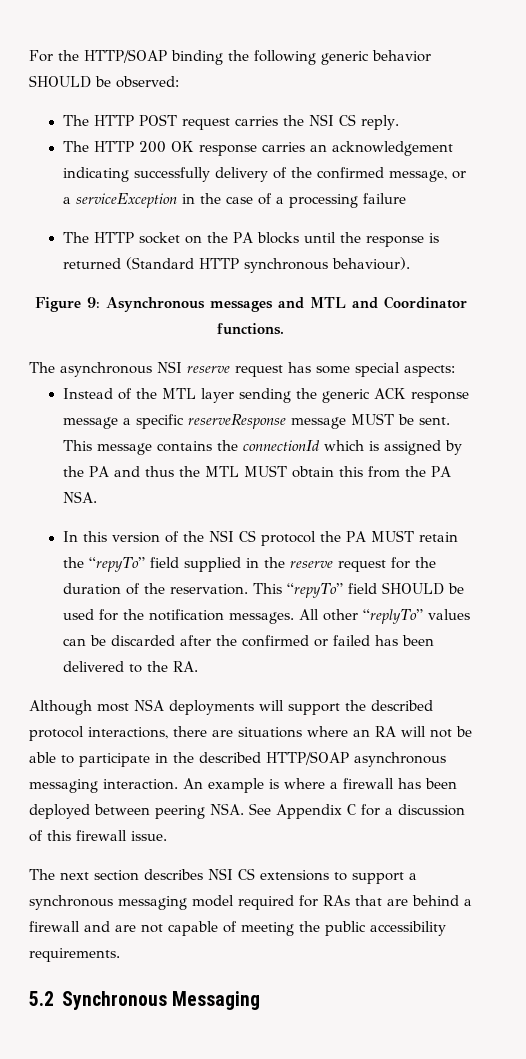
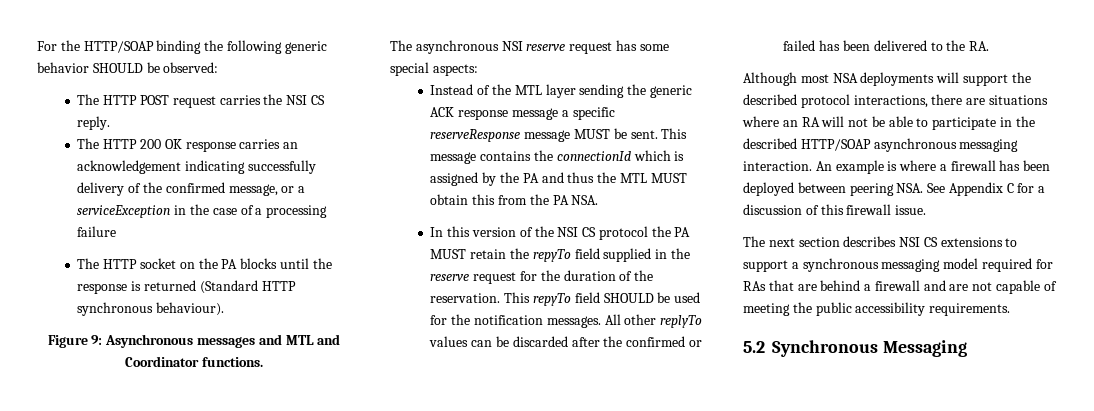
- In this version of the NSI CS protocol the PA MUST retain the “repyTo” field supplied in the reserve request for the duration of the reservation.
+ In this version of the NSI CS protocol the PA MUST retain the repyTo field supplied in the reserve request for the duration of the reservation.
- This “repyTo” field SHOULD be used for the notification messages.
+ This repyTo field SHOULD be used for the notification messages.
- All other “replyTo” values can be discarded after the confirmed or failed has been delivered to the RA.
+ All other replyTo values can be discarded after the confirmed or failed has been delivered to the RA.

